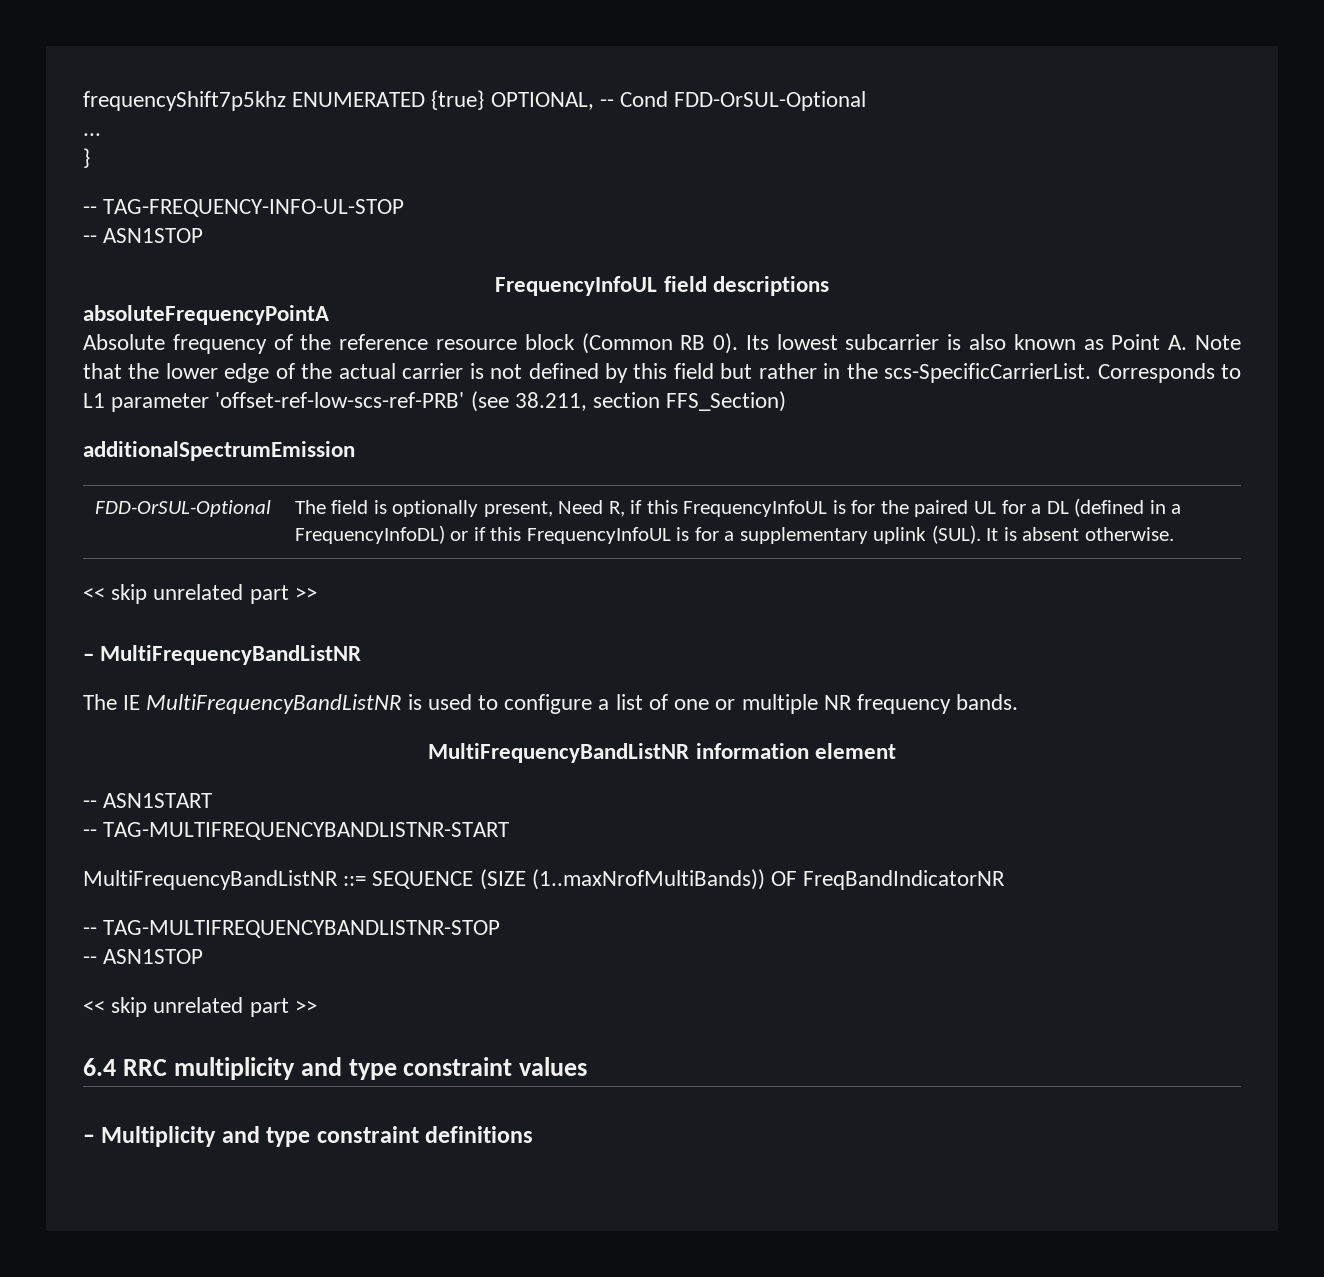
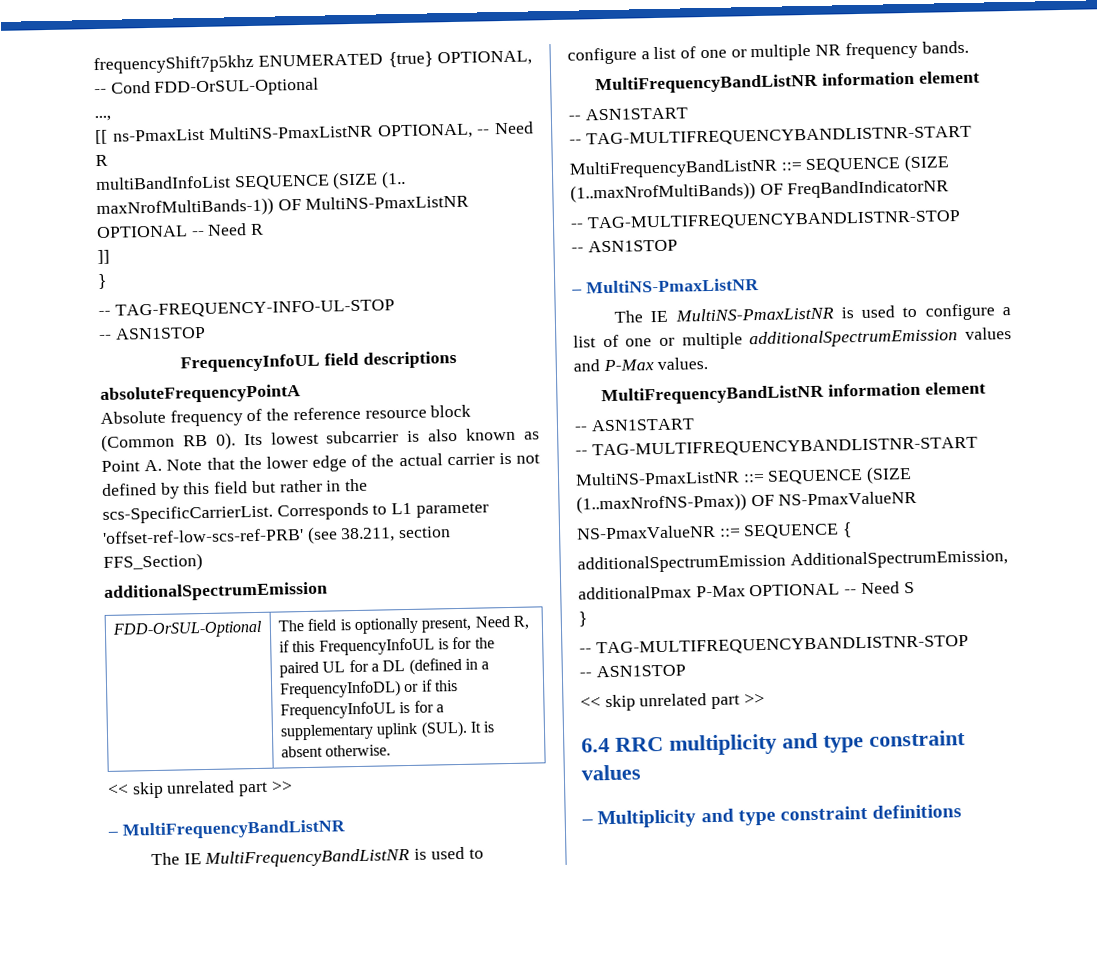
- ...
+ ...,
+ [[ ns-PmaxList MultiNS-PmaxListNR OPTIONAL, -- Need R
+ multiBandInfoList SEQUENCE (SIZE (1.. maxNrofMultiBands-1)) OF MultiNS-PmaxListNR OPTIONAL -- Need R
+ ]]
+ – MultiNS-PmaxListNR
+ The IE MultiNS-PmaxListNR is used to configure a list of one or multiple additionalSpectrumEmission values and P-Max values.
+ MultiFrequencyBandListNR information element
+ -- ASN1START
+ -- TAG-MULTIFREQUENCYBANDLISTNR-START
+ MultiNS-PmaxListNR ::= SEQUENCE (SIZE (1..maxNrofNS-Pmax)) OF NS-PmaxValueNR
+ NS-PmaxValueNR ::= SEQUENCE {
+ additionalSpectrumEmission AdditionalSpectrumEmission,
+ additionalPmax P-Max OPTIONAL -- Need S
+ }
+ -- TAG-MULTIFREQUENCYBANDLISTNR-STOP
+ -- ASN1STOP

